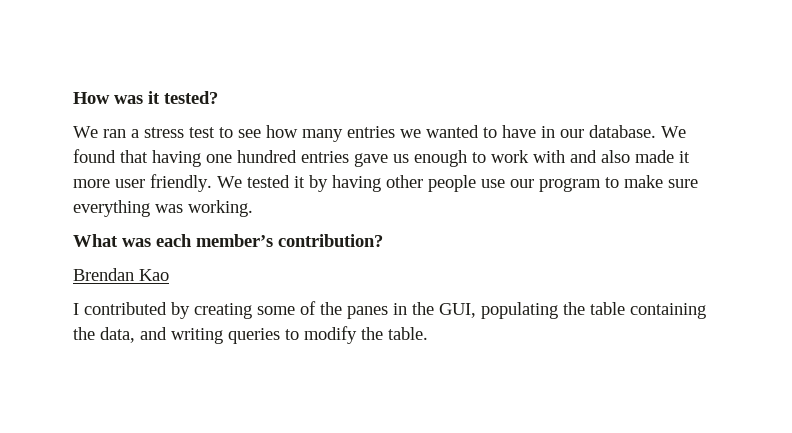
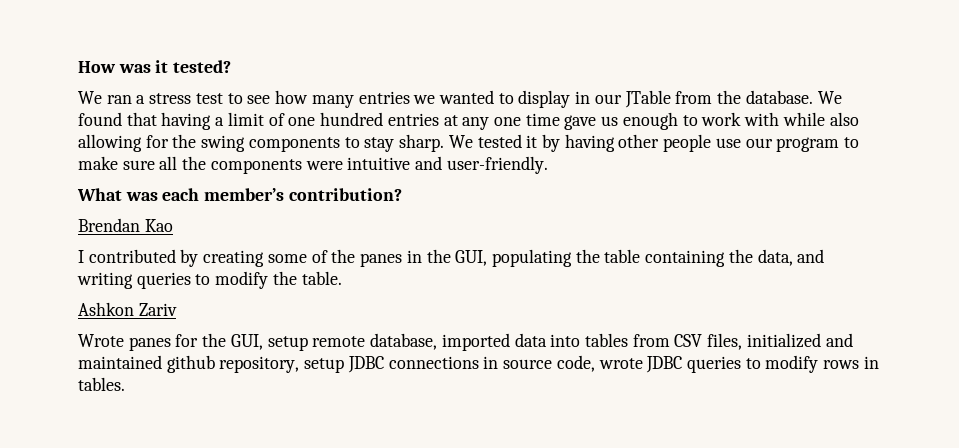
- We ran a stress test to see how many entries we wanted to have in our database.
+ We ran a stress test to see how many entries we wanted to display in our JTable from the database.
- We found that having one hundred entries gave us enough to work with and also made it more user friendly.
+ We found that having a limit of one hundred entries at any one time gave us enough to work with while also allowing for the swing components to stay sharp.
- We tested it by having other people use our program to make sure everything was working.
+ We tested it by having other people use our program to make sure all the components were intuitive and user-friendly.
+ Ashkon Zariv
+ Wrote panes for the GUI, setup remote database, imported data into tables from CSV files, initialized and maintained github repository, setup JDBC connections in source code, wrote JDBC queries to modify rows in tables.

